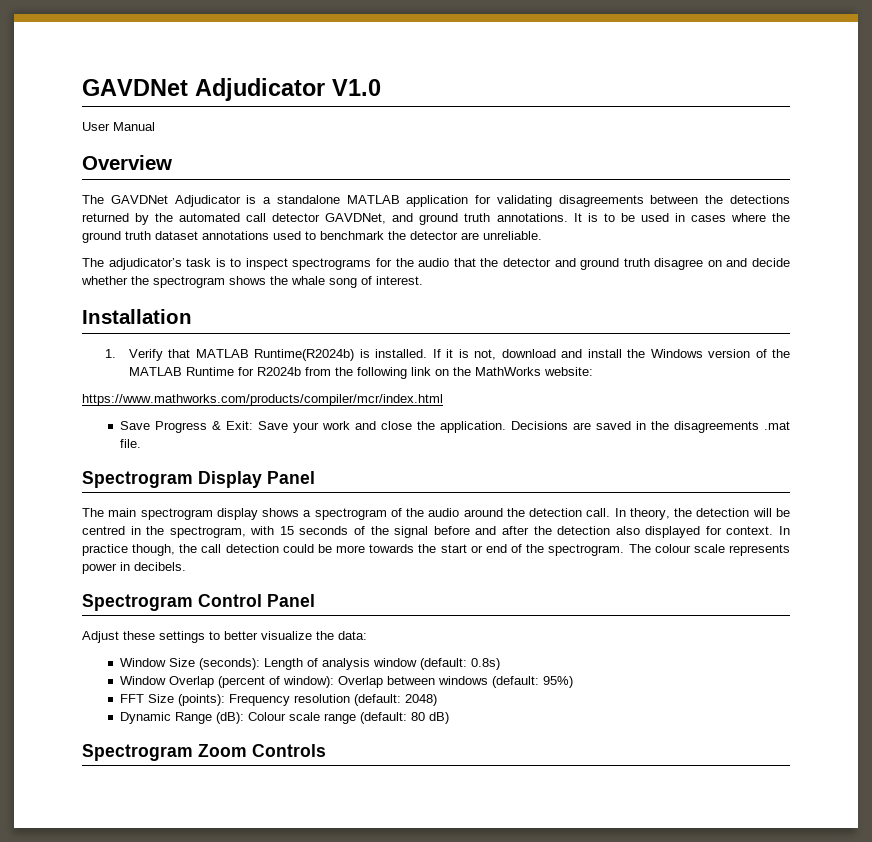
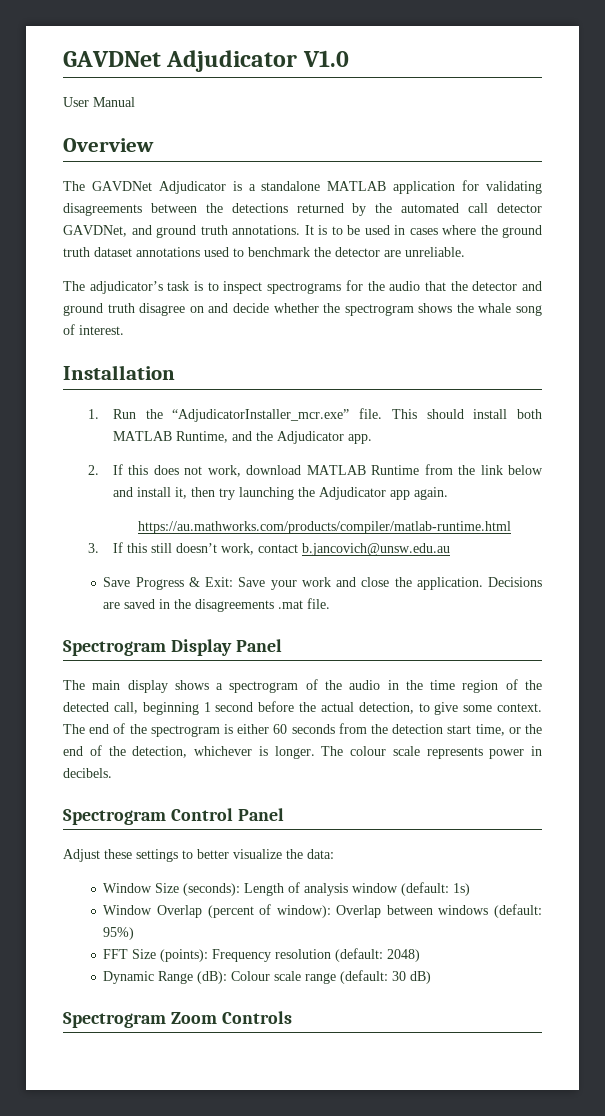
- 1. Verify that MATLAB Runtime(R2024b) is installed. If it is not, download and install the Windows version of the MATLAB Runtime for R2024b from the following link on the MathWorks website:
- https://www.mathworks.com/products/compiler/mcr/index.html
+ 1. Run the “AdjudicatorInstaller_mcr.exe” file. This should install both MATLAB Runtime, and the Adjudicator app.
+ 2. If this does not work, download MATLAB Runtime from the link below and install it, then try launching the Adjudicator app again.
+ https://au.mathworks.com/products/compiler/matlab-runtime.html
+ 3. If this still doesn’t work, contact b.jancovich@unsw.edu.au
- The main spectrogram display shows a spectrogram of the audio around the detection call. In theory, the detection will be centred in the spectrogram, with 15 seconds of the signal before and after the detection also displayed for context. In practice though, the call detection could be more towards the start or end of the spectrogram.
+ The main display shows a spectrogram of the audio in the time region of the detected call, beginning 1 second before the actual detection, to give some context. The end of the spectrogram is either 60 seconds from the detection start time, or the end of the detection, whichever is longer.
- Window Size (seconds): Length of analysis window (default: 0.8s)
+ Window Size (seconds): Length of analysis window (default: 1s)
- Dynamic Range (dB): Colour scale range (default: 80 dB)
+ Dynamic Range (dB): Colour scale range (default: 30 dB)

